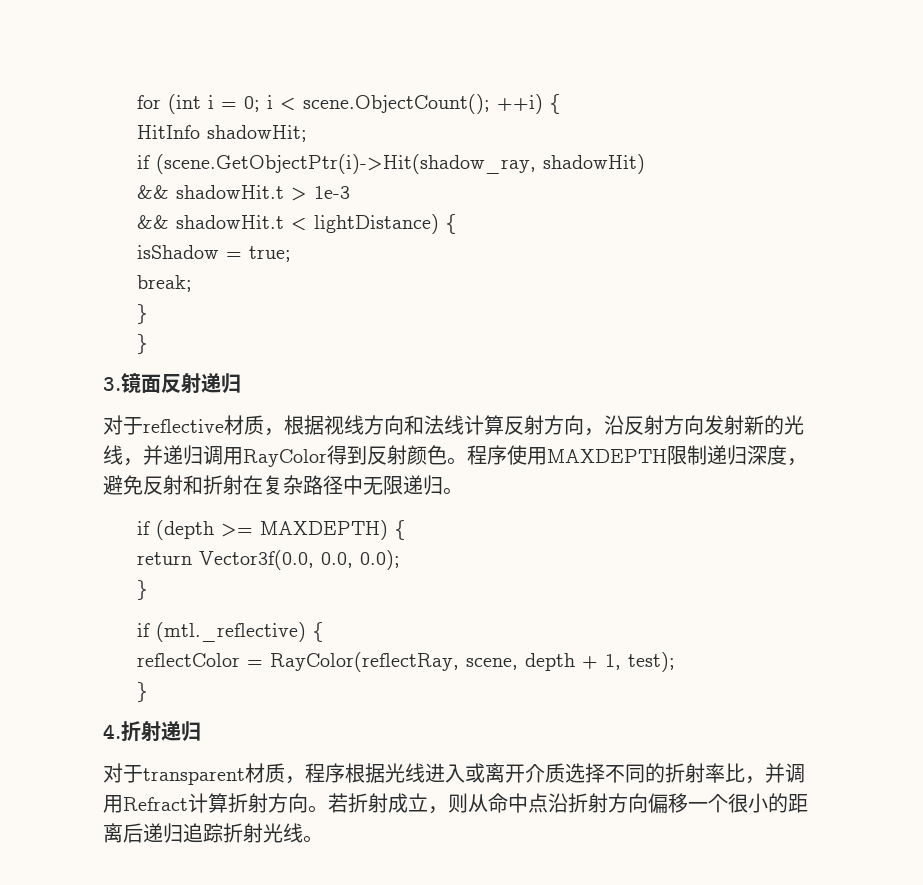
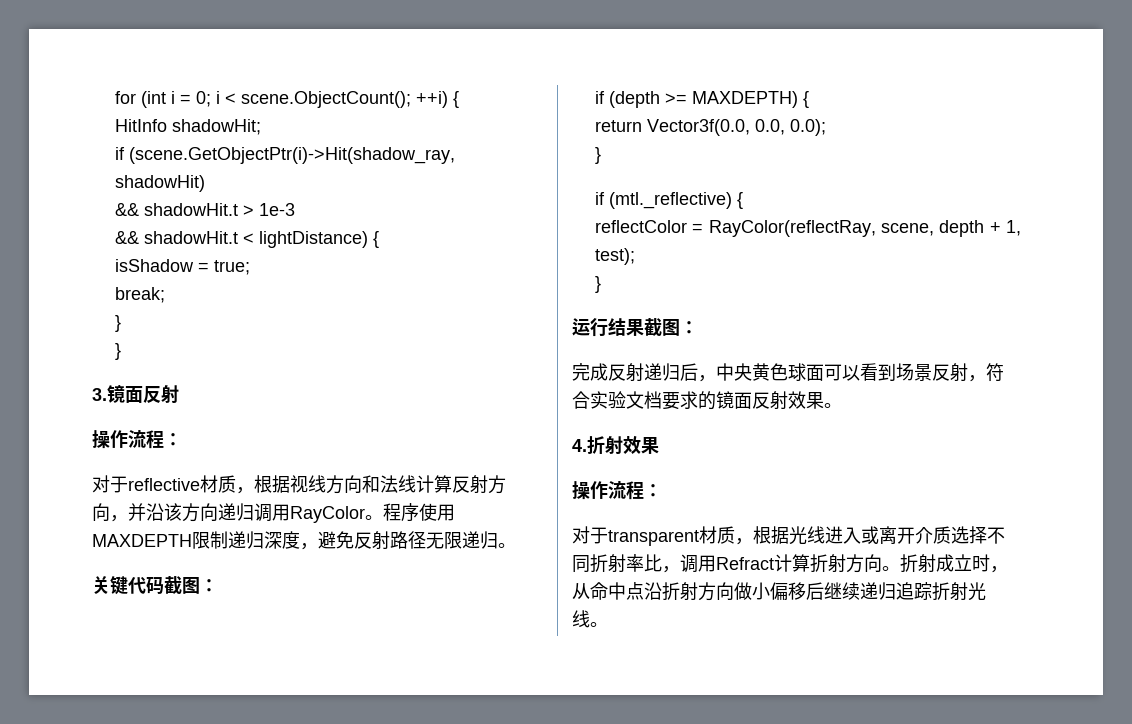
- 3.镜面反射递归
+ 3.镜面反射
+ 操作流程：
- 对于reflective材质，根据视线方向和法线计算反射方向，沿反射方向发射新的光线，并递归调用RayColor得到反射颜色。
+ 对于reflective材质，根据视线方向和法线计算反射方向，并沿该方向递归调用RayColor。
- 程序使用MAXDEPTH限制递归深度，避免反射和折射在复杂路径中无限递归。
+ 程序使用MAXDEPTH限制递归深度，避免反射路径无限递归。
+ 关键代码截图：
+ 运行结果截图：
+ 完成反射递归后，中央黄色球面可以看到场景反射，符合实验文档要求的镜面反射效果。
- 4.折射递归
+ 4.折射效果
+ 操作流程：
- 对于transparent材质，程序根据光线进入或离开介质选择不同的折射率比，并调用Refract计算折射方向。
+ 对于transparent材质，根据光线进入或离开介质选择不同折射率比，调用Refract计算折射方向。
- 若折射成立，则从命中点沿折射方向偏移一个很小的距离后递归追踪折射光线。
+ 折射成立时，从命中点沿折射方向做小偏移后继续递归追踪折射光线。

